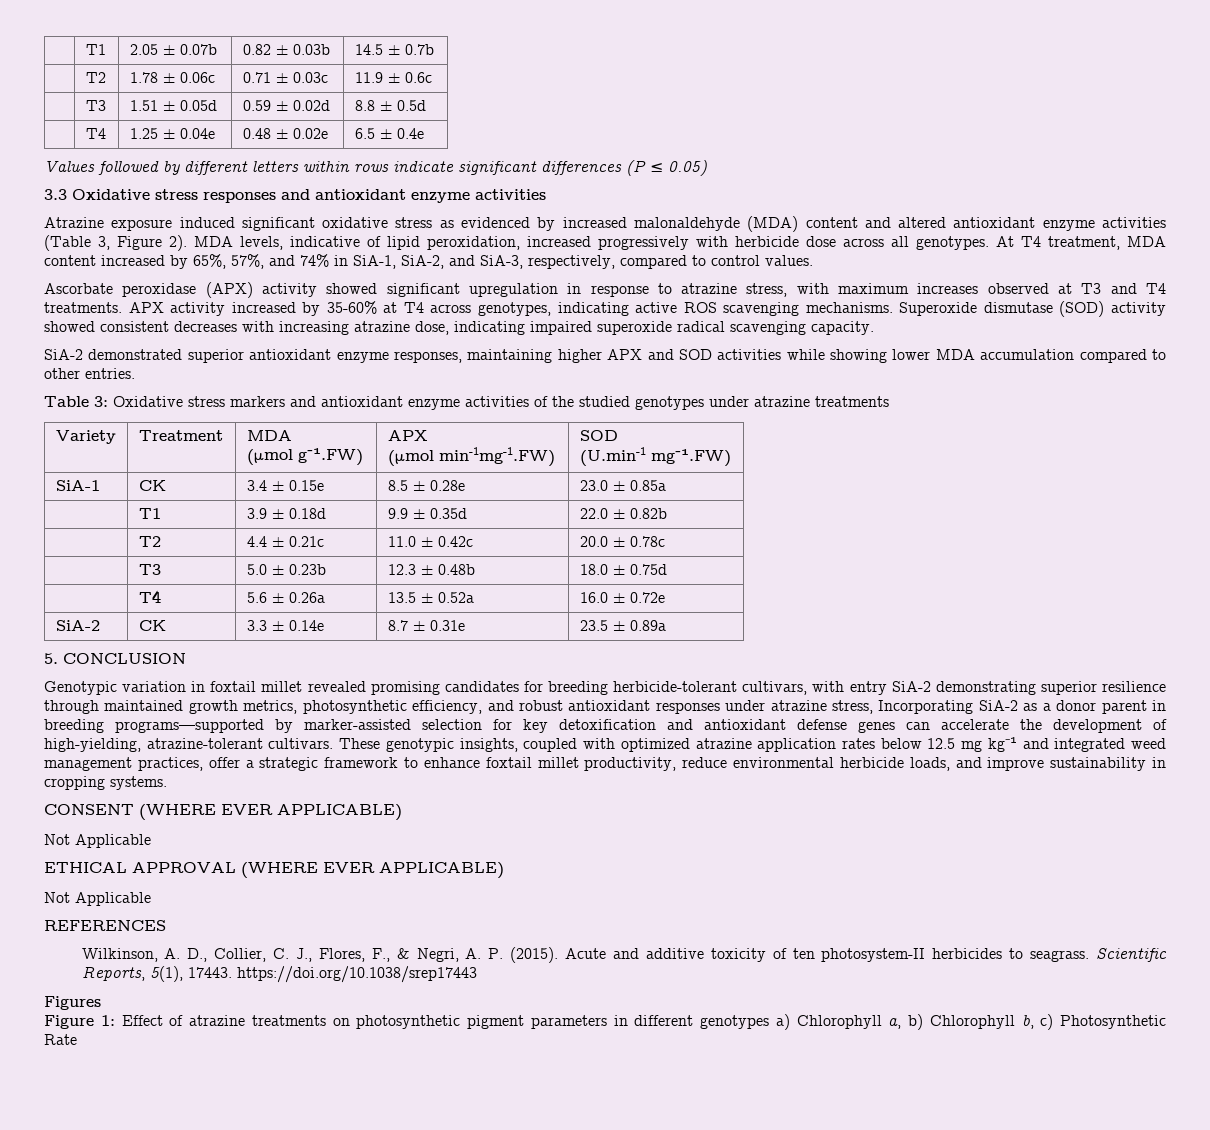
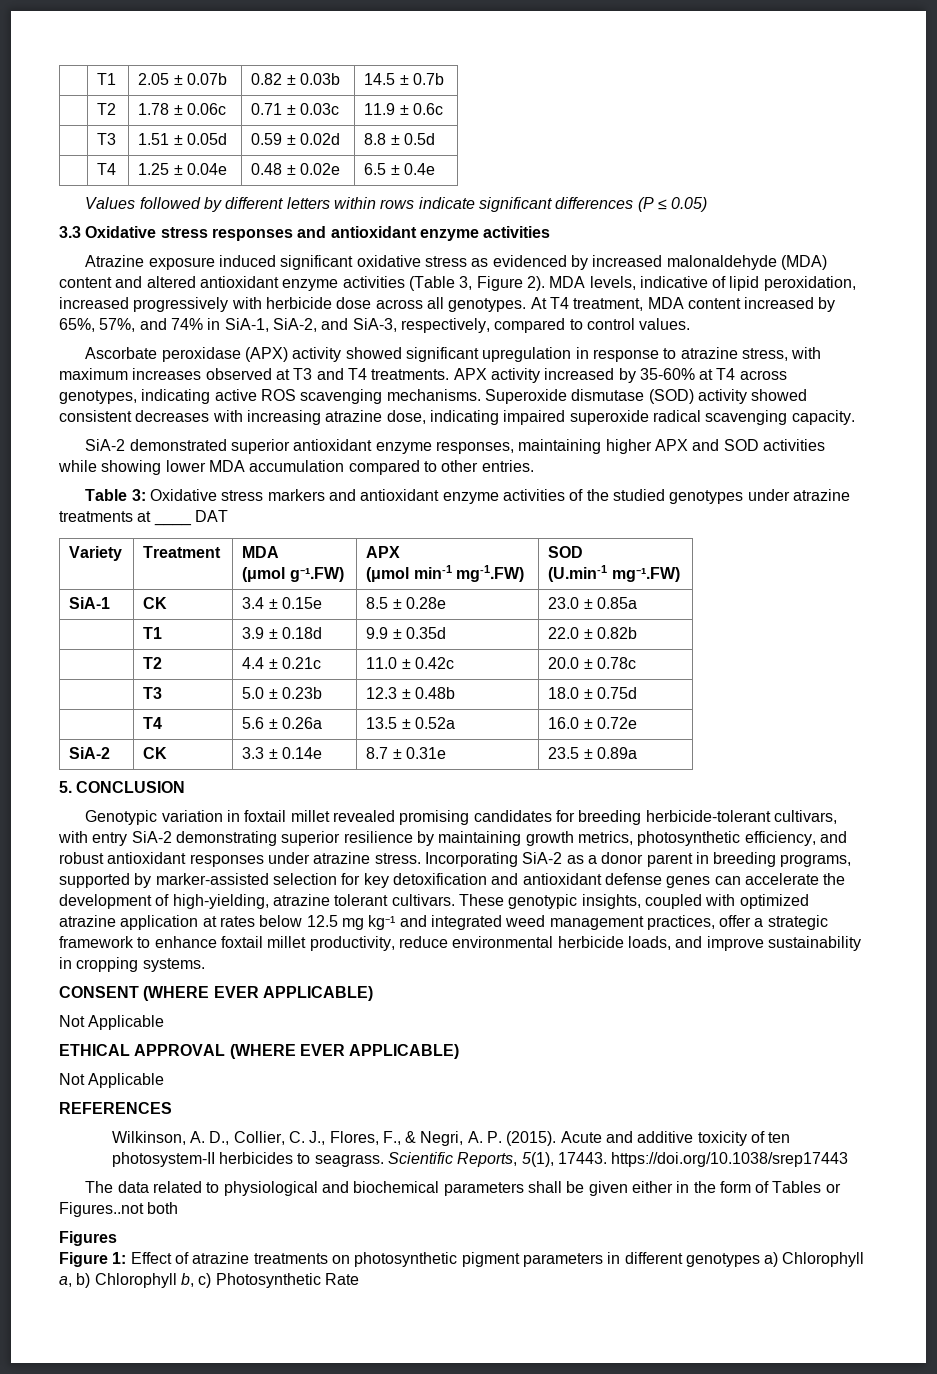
- Table 3: Oxidative stress markers and antioxidant enzyme activities of the studied genotypes under atrazine treatments
+ Table 3: Oxidative stress markers and antioxidant enzyme activities of the studied genotypes under atrazine treatments at ____ DAT
  Variety | Treatment | MDA
  (μmol g⁻¹.FW) | APX
- (μmol min-1mg-1.FW) | SOD
+ (μmol min-1 mg-1.FW) | SOD
- Genotypic variation in foxtail millet revealed promising candidates for breeding herbicide-tolerant cultivars, with entry SiA-2 demonstrating superior resilience through maintained growth metrics, photosynthetic efficiency, and robust antioxidant responses under atrazine stress, Incorporating SiA-2 as a donor parent in breeding programs—supported by marker-assisted selection for key detoxification and antioxidant defense genes can accelerate the development of high-yielding, atrazine-tolerant cultivars.
+ Genotypic variation in foxtail millet revealed promising candidates for breeding herbicide-tolerant cultivars, with entry SiA-2 demonstrating superior resilience by maintaining growth metrics, photosynthetic efficiency, and robust antioxidant responses under atrazine stress. Incorporating SiA-2 as a donor parent in breeding programs, supported by marker-assisted selection for key detoxification and antioxidant defense genes can accelerate the development of high-yielding, atrazine tolerant cultivars.
- These genotypic insights, coupled with optimized atrazine application rates below 12.5 mg kg⁻¹ and integrated weed management practices, offer a strategic framework to enhance foxtail millet productivity, reduce environmental herbicide loads, and improve sustainability in cropping systems.
+ These genotypic insights, coupled with optimized atrazine application at rates below 12.5 mg kg⁻¹ and integrated weed management practices, offer a strategic framework to enhance foxtail millet productivity, reduce environmental herbicide loads, and improve sustainability in cropping systems.
+ The data related to physiological and biochemical parameters shall be given either in the form of Tables or Figures..not both

